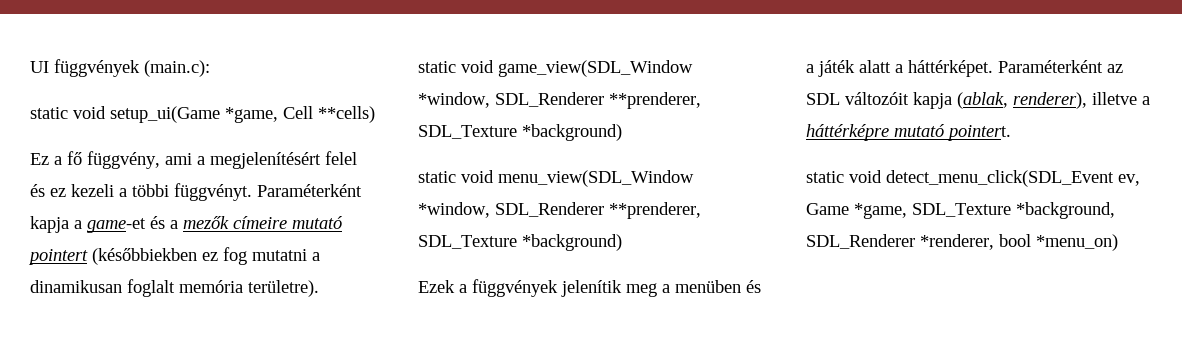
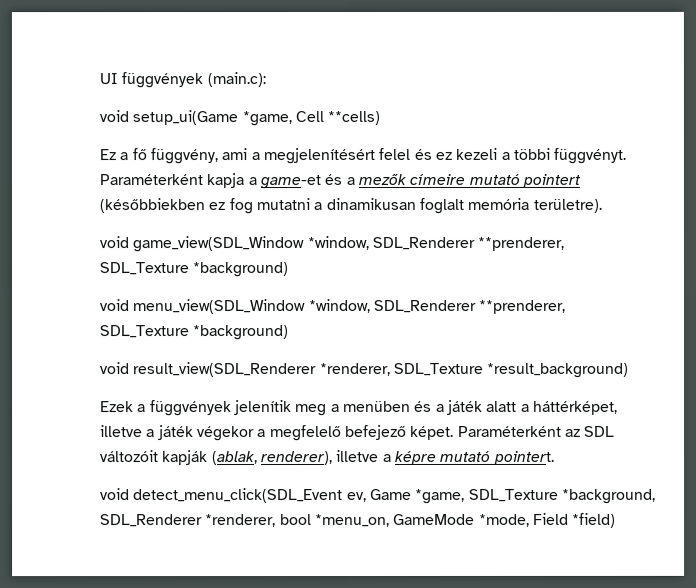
- static void setup_ui(Game *game, Cell **cells)
+ void setup_ui(Game *game, Cell **cells)
- static void game_view(SDL_Window *window, SDL_Renderer **prenderer, SDL_Texture *background)
+ void game_view(SDL_Window *window, SDL_Renderer **prenderer, SDL_Texture *background)
- static void menu_view(SDL_Window *window, SDL_Renderer **prenderer, SDL_Texture *background)
+ void menu_view(SDL_Window *window, SDL_Renderer **prenderer, SDL_Texture *background)
+ void result_view(SDL_Renderer *renderer, SDL_Texture *result_background)
- Ezek a függvények jelenítik meg a menüben és a játék alatt a háttérképet.
+ Ezek a függvények jelenítik meg a menüben és a játék alatt a háttérképet, illetve a játék végekor a megfelelő befejező képet.
- Paraméterként az SDL változóit kapja (ablak, renderer), illetve a háttérképre mutató pointert.
+ Paraméterként az SDL változóit kapják (ablak, renderer), illetve a képre mutató pointert.
- static void detect_menu_click(SDL_Event ev, Game *game, SDL_Texture *background, SDL_Renderer *renderer, bool *menu_on)
+ void detect_menu_click(SDL_Event ev, Game *game, SDL_Texture *background, SDL_Renderer *renderer, bool *menu_on, GameMode *mode, Field *field)

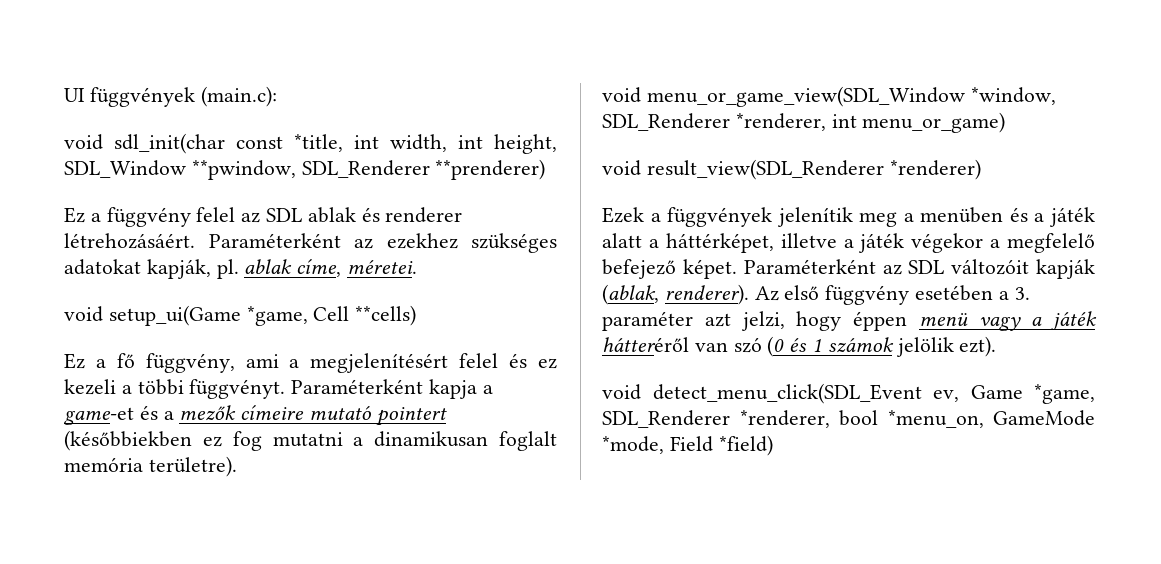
+ void sdl_init(char const *title, int width, int height, SDL_Window **pwindow, SDL_Renderer **prenderer)
+ Ez a függvény felel az SDL ablak és renderer létrehozásáért. Paraméterként az ezekhez szükséges adatokat kapják, pl. ablak címe, méretei.
- void game_view(SDL_Window *window, SDL_Renderer **prenderer, SDL_Texture *background)
- void menu_view(SDL_Window *window, SDL_Renderer **prenderer, SDL_Texture *background)
+ void menu_or_game_view(SDL_Window *window, SDL_Renderer *renderer, int menu_or_game)
- void result_view(SDL_Renderer *renderer, SDL_Texture *result_background)
+ void result_view(SDL_Renderer *renderer)
- Paraméterként az SDL változóit kapják (ablak, renderer), illetve a képre mutató pointert.
+ Paraméterként az SDL változóit kapják (ablak, renderer). Az első függvény esetében a 3. paraméter azt jelzi, hogy éppen menü vagy a játék hátteréről van szó (0 és 1 számok jelölik ezt).
- void detect_menu_click(SDL_Event ev, Game *game, SDL_Texture *background, SDL_Renderer *renderer, bool *menu_on, GameMode *mode, Field *field)
+ void detect_menu_click(SDL_Event ev, Game *game, SDL_Renderer *renderer, bool *menu_on, GameMode *mode, Field *field)

